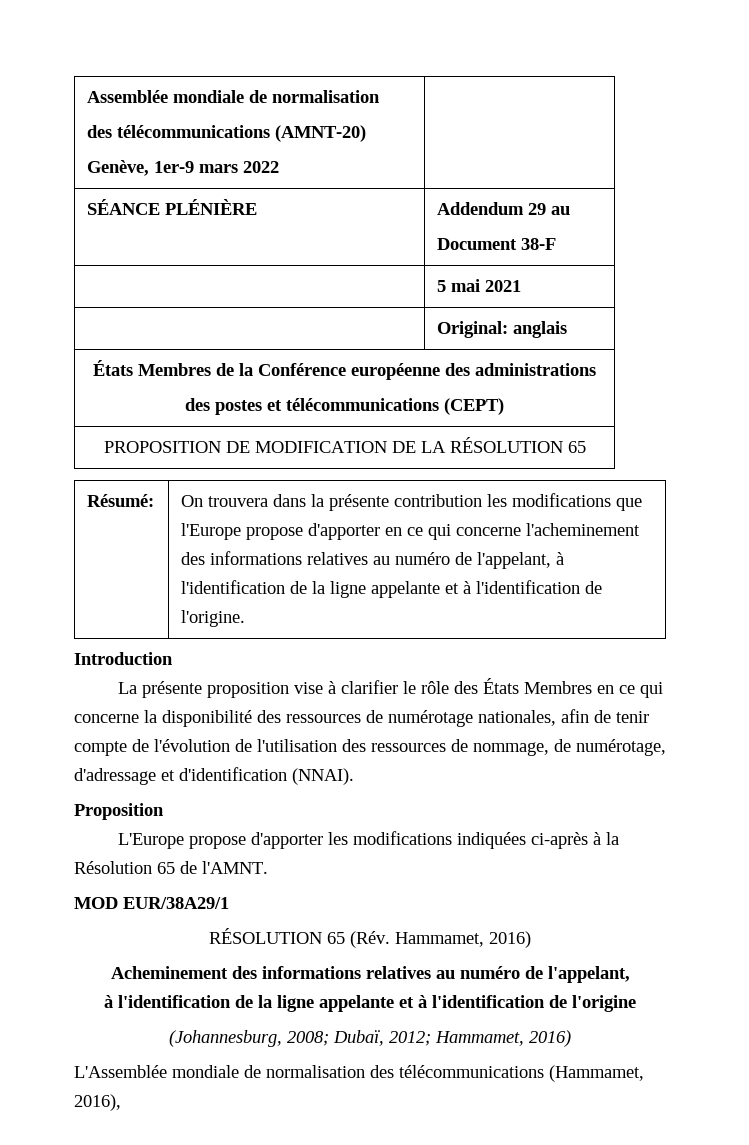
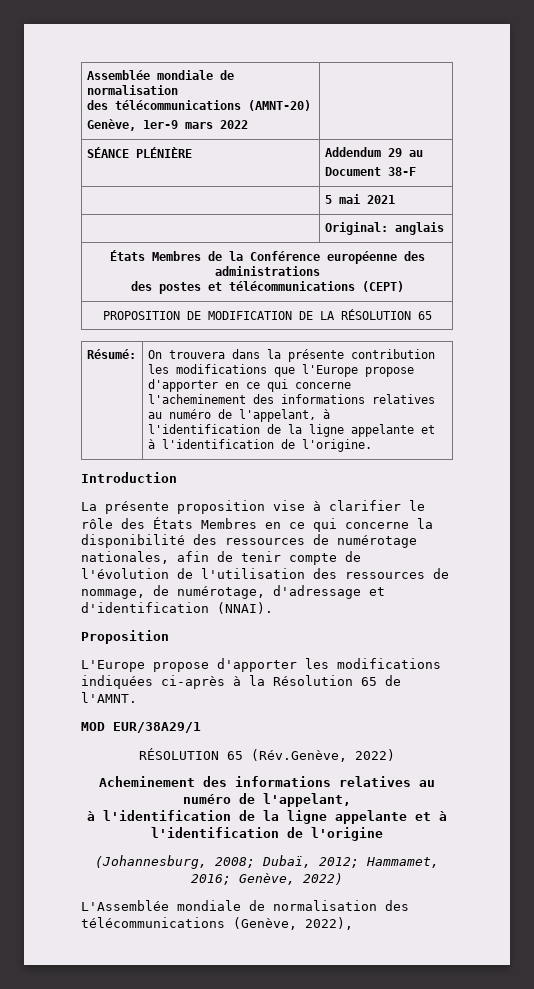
- RÉSOLUTION 65 (Rév. Hammamet, 2016)
+ RÉSOLUTION 65 (Rév.Genève, 2022)
- (Johannesburg, 2008; Dubaï, 2012; Hammamet, 2016)
+ (Johannesburg, 2008; Dubaï, 2012; Hammamet, 2016; Genève, 2022)
- L'Assemblée mondiale de normalisation des télécommunications (Hammamet, 2016),
+ L'Assemblée mondiale de normalisation des télécommunications (Genève, 2022),

